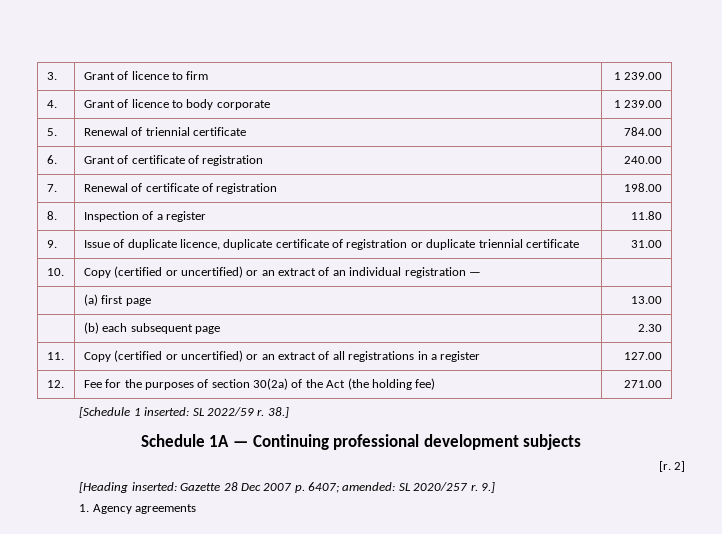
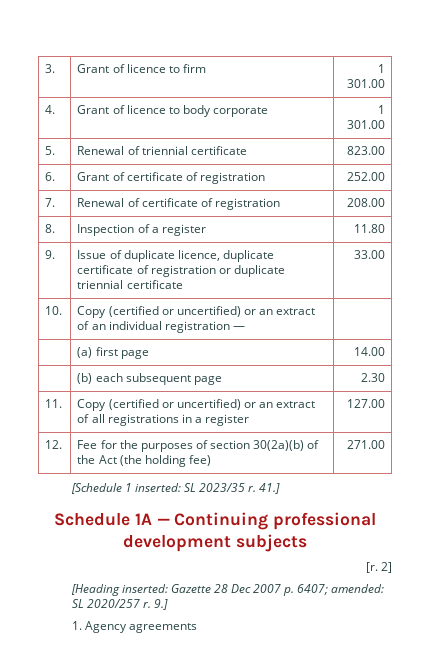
- 3. | Grant of licence to firm | 1 239.00
+ 3. | Grant of licence to firm | 1 301.00
- 4. | Grant of licence to body corporate | 1 239.00
+ 4. | Grant of licence to body corporate | 1 301.00
- 5. | Renewal of triennial certificate | 784.00
+ 5. | Renewal of triennial certificate | 823.00
- 6. | Grant of certificate of registration | 240.00
+ 6. | Grant of certificate of registration | 252.00
- 7. | Renewal of certificate of registration | 198.00
+ 7. | Renewal of certificate of registration | 208.00
- 9. | Issue of duplicate licence, duplicate certificate of registration or duplicate triennial certificate | 31.00
+ 9. | Issue of duplicate licence, duplicate certificate of registration or duplicate triennial certificate | 33.00
- | (a) first page | 13.00
+ | (a) first page | 14.00
- 12. | Fee for the purposes of section 30(2a) of the Act (the holding fee) | 271.00
+ 12. | Fee for the purposes of section 30(2a)(b) of the Act (the holding fee) | 271.00
- [Schedule 1 inserted: SL 2022/59 r. 38.]
+ [Schedule 1 inserted: SL 2023/35 r. 41.]

